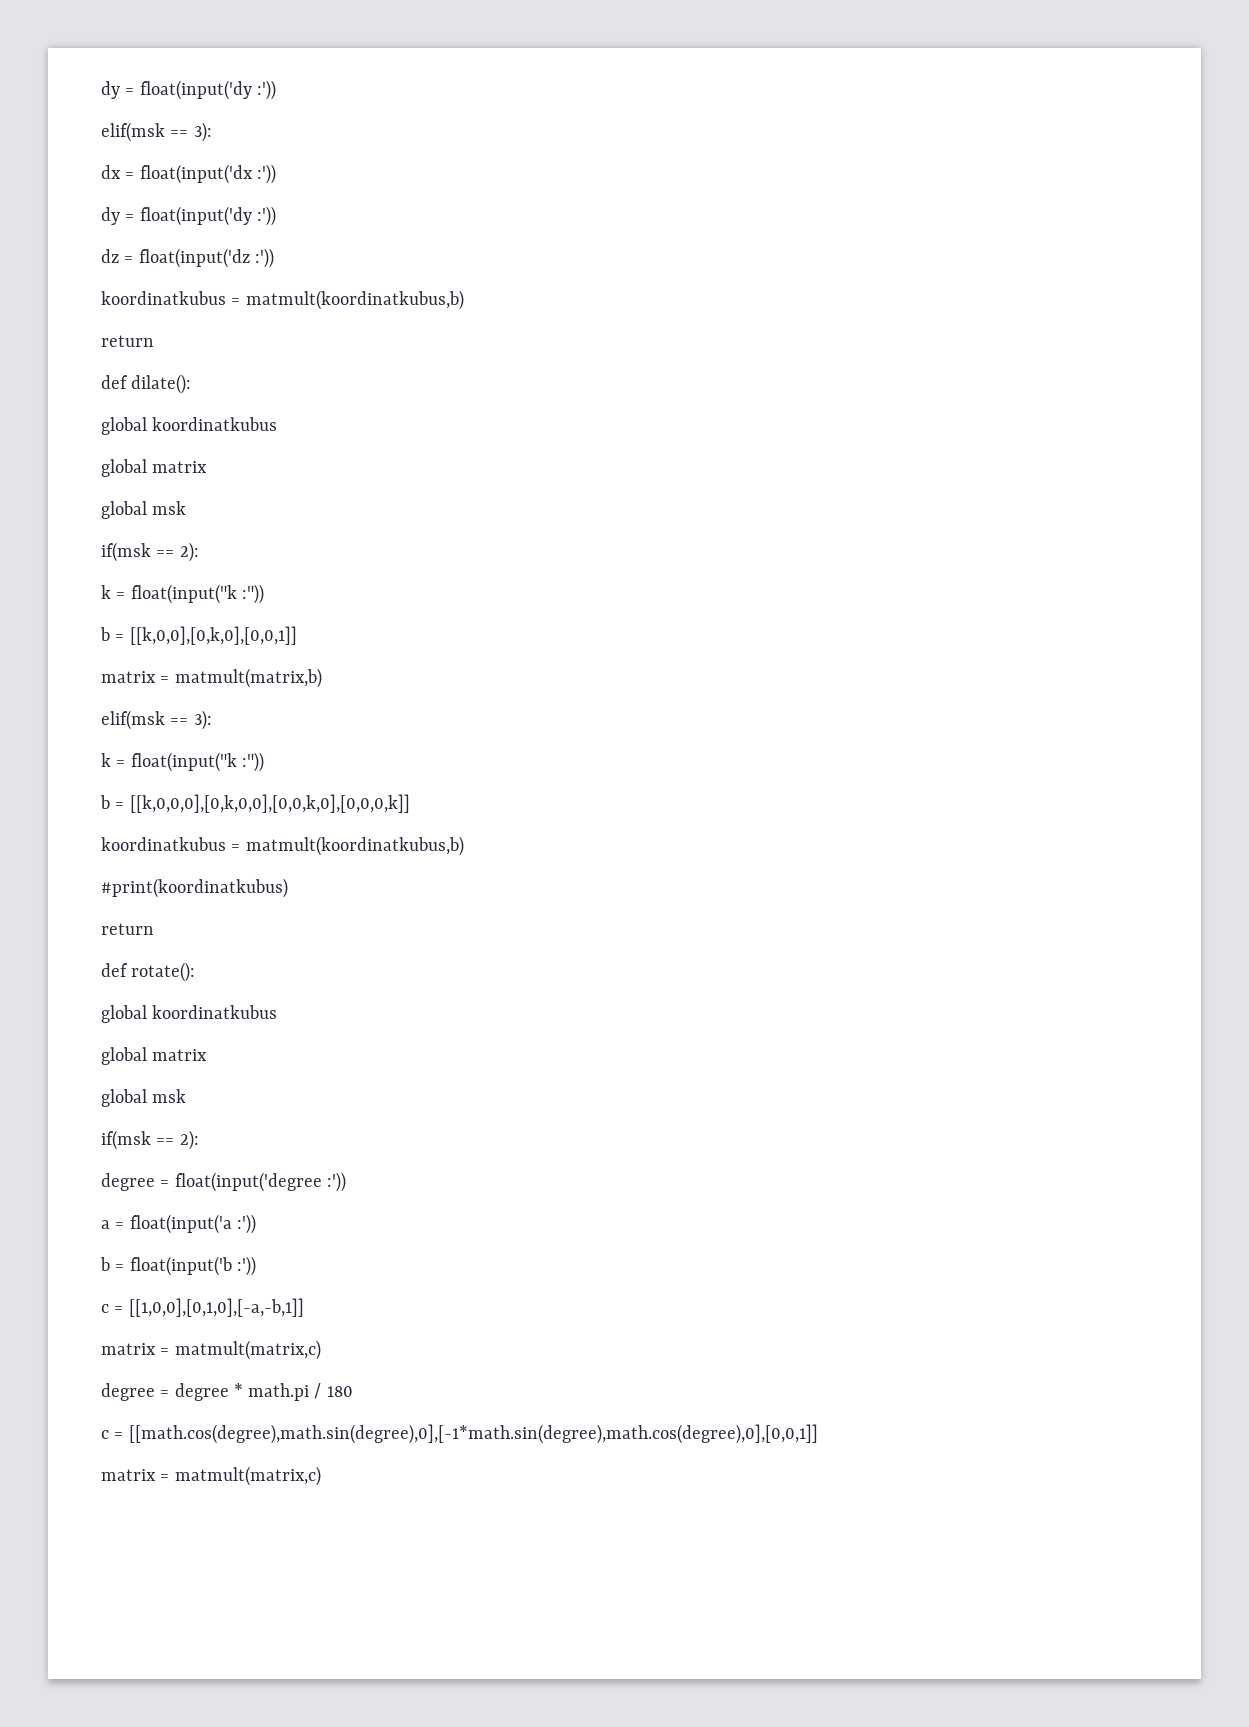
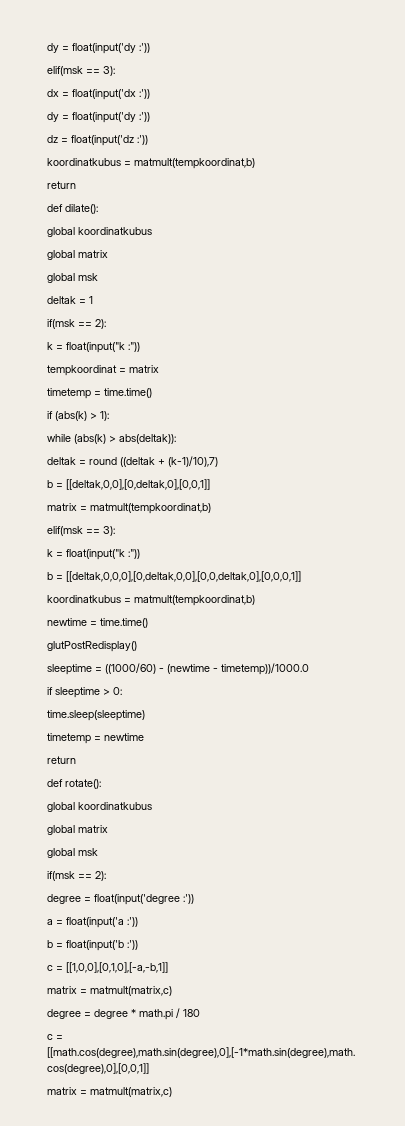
  dz = float(input('dz :'))
- koordinatkubus = matmult(koordinatkubus,b)
+ koordinatkubus = matmult(tempkoordinat,b)
+ deltak = 1
- b = [[k,0,0],[0,k,0],[0,0,1]]
- matrix = matmult(matrix,b)
+ tempkoordinat = matrix
+ timetemp = time.time()
+ if (abs(k) > 1):
+ while (abs(k) > abs(deltak)):
+ deltak = round ((deltak + (k-1)/10),7)
+ b = [[deltak,0,0],[0,deltak,0],[0,0,1]]
+ matrix = matmult(tempkoordinat,b)
- b = [[k,0,0,0],[0,k,0,0],[0,0,k,0],[0,0,0,k]]
- koordinatkubus = matmult(koordinatkubus,b)
- #print(koordinatkubus)
+ b = [[deltak,0,0,0],[0,deltak,0,0],[0,0,deltak,0],[0,0,0,1]]
+ koordinatkubus = matmult(tempkoordinat,b)
+ newtime = time.time()
+ glutPostRedisplay()
+ sleeptime = ((1000/60) - (newtime - timetemp))/1000.0
+ if sleeptime > 0:
+ time.sleep(sleeptime)
+ timetemp = newtime

